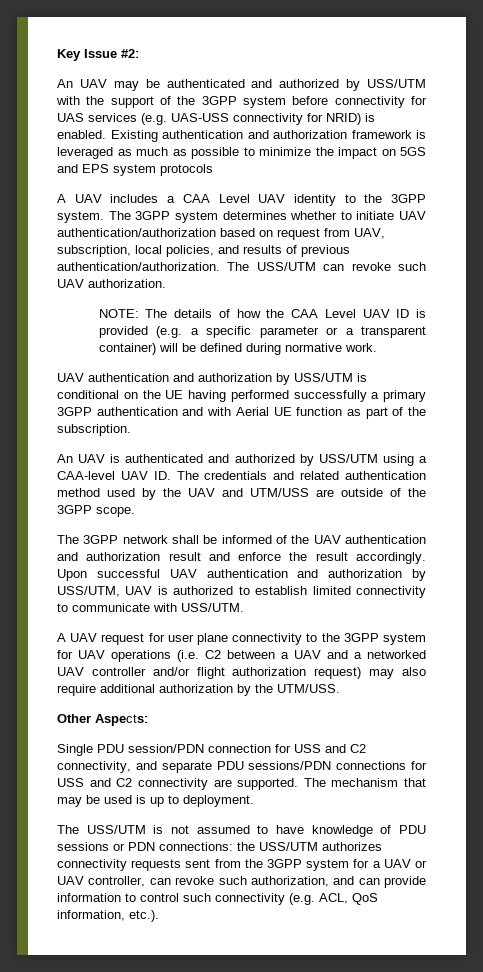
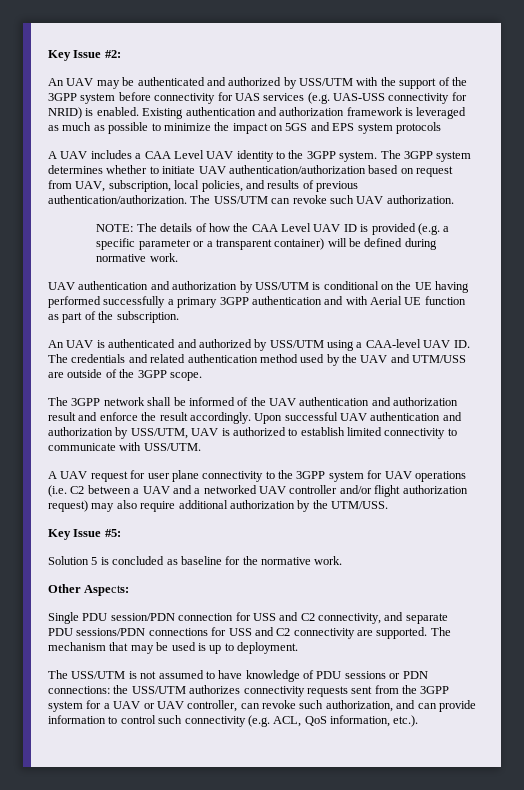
+ Key Issue #5:
+ Solution 5 is concluded as baseline for the normative work.

